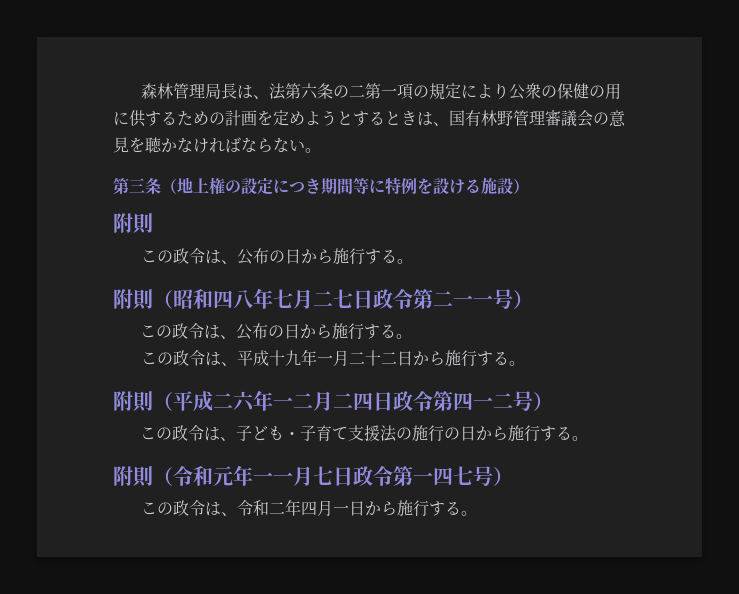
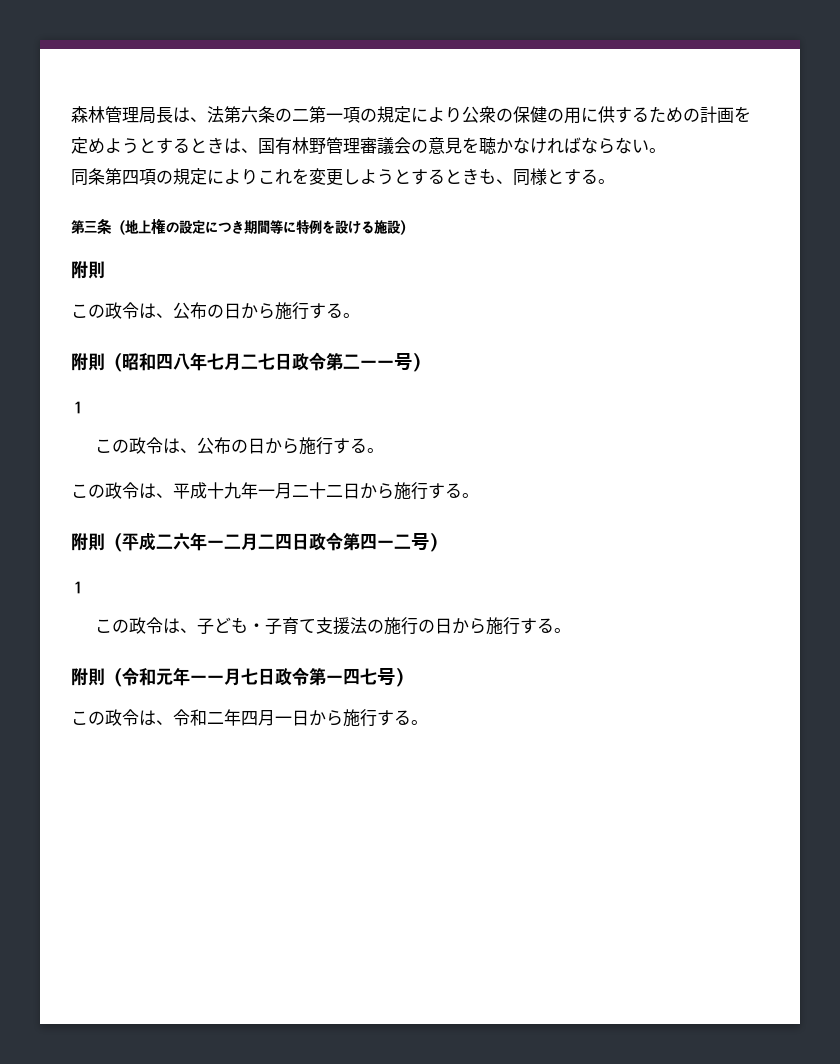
+ 同条第四項の規定によりこれを変更しようとするときも、同様とする。
  附則（昭和四八年七月二七日政令第二一一号）
+ １
  附則（平成二六年一二月二四日政令第四一二号）
+ １

